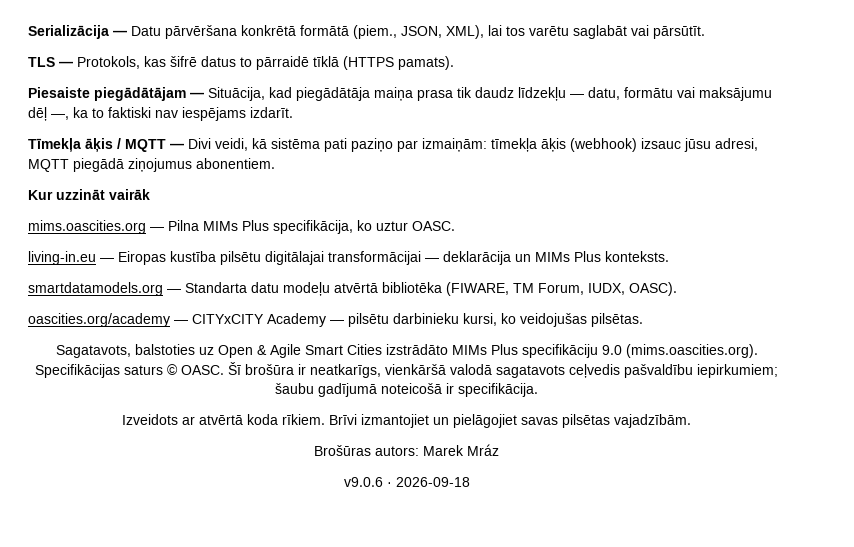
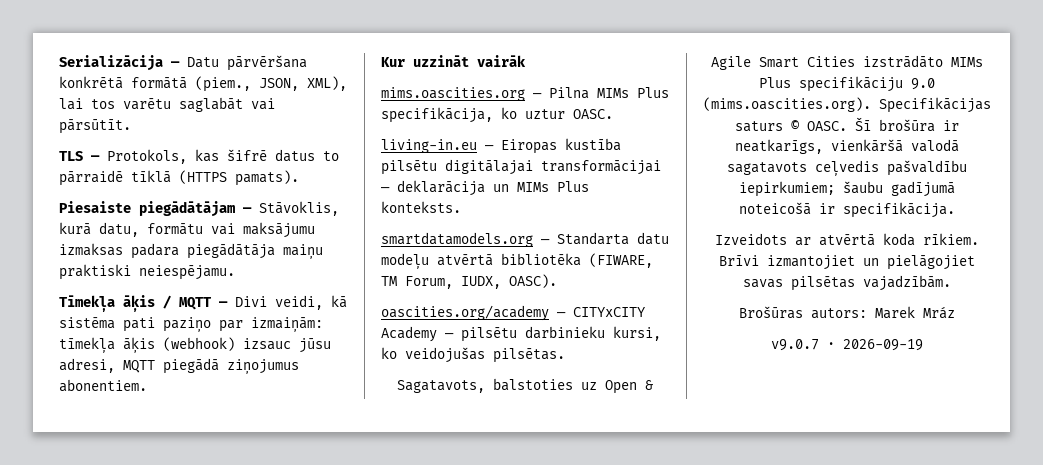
- Piesaiste piegādātājam — Situācija, kad piegādātāja maiņa prasa tik daudz līdzekļu — datu, formātu vai maksājumu dēļ —, ka to faktiski nav iespējams izdarīt.
+ Piesaiste piegādātājam — Stāvoklis, kurā datu, formātu vai maksājumu izmaksas padara piegādātāja maiņu praktiski neiespējamu.
- v9.0.6 · 2026-09-18
+ v9.0.7 · 2026-09-19

